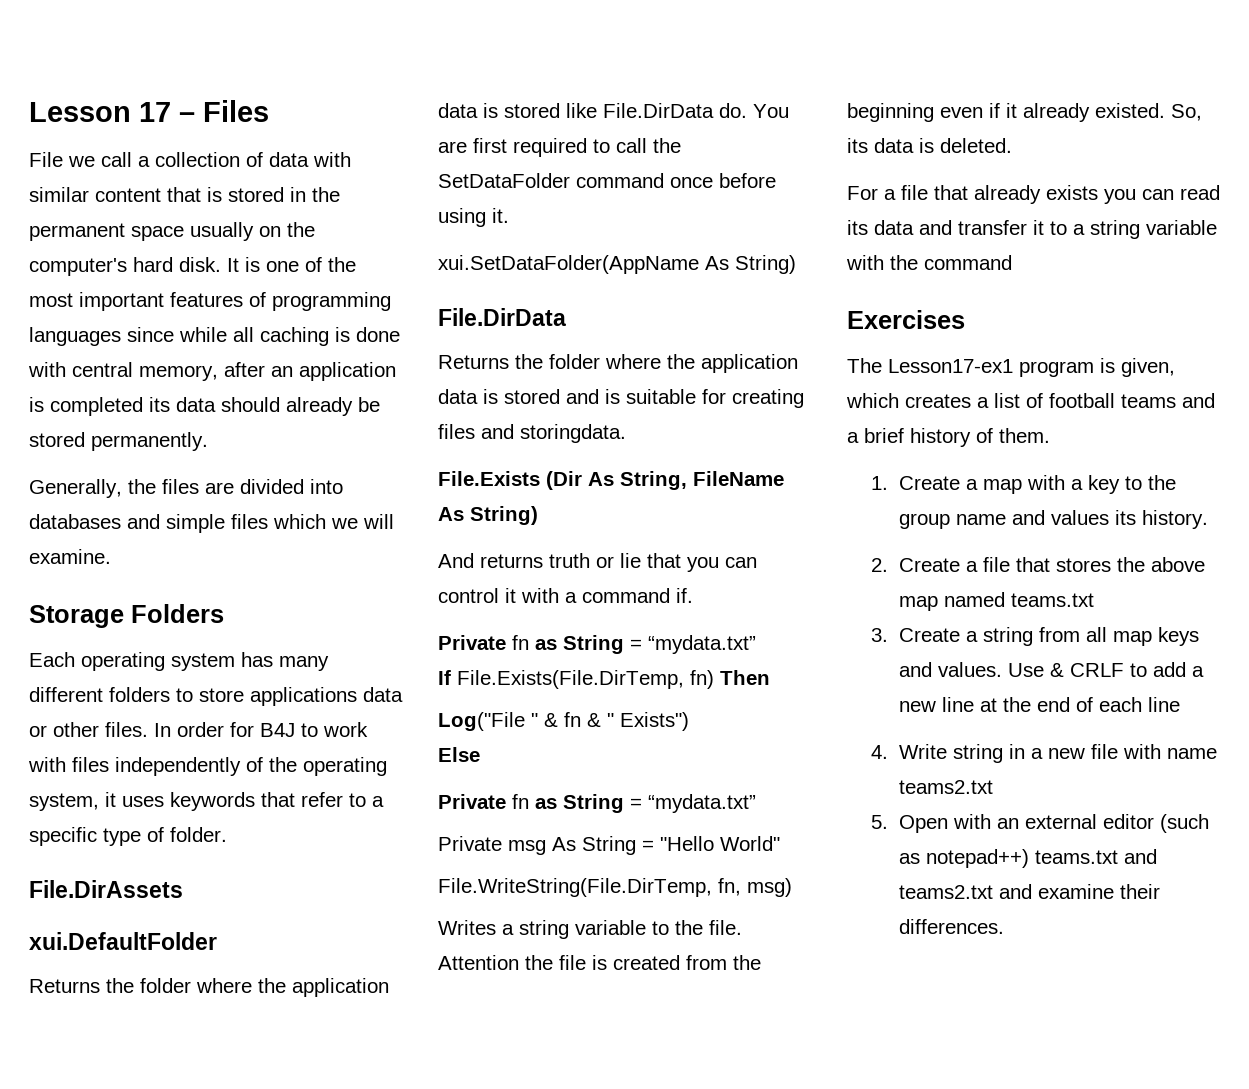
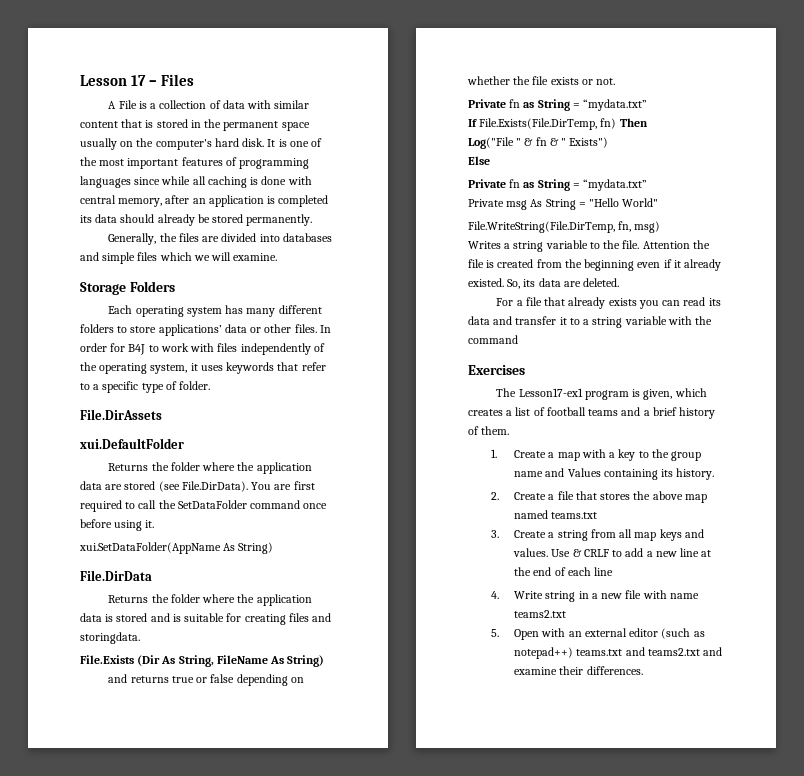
- File we call a collection of data with similar content that is stored in the permanent space usually on the computer's hard disk.
+ A File is a collection of data with similar content that is stored in the permanent space usually on the computer's hard disk.
- Each operating system has many different folders to store applications data or other files.
+ Each operating system has many different folders to store applications’ data or other files.
- Returns the folder where the application data is stored like File.DirData do. You are first required to call the SetDataFolder command once before using it.
+ Returns the folder where the application data are stored (see File.DirData). You are first required to call the SetDataFolder command once before using it.
- And returns truth or lie that you can control it with a command if.
+ and returns true or false depending on whether the file exists or not.
- So, its data is deleted.
+ So, its data are deleted.
- 1. Create a map with a key to the group name and values its history.
+ 1. Create a map with a key to the group name and Values containing its history.

